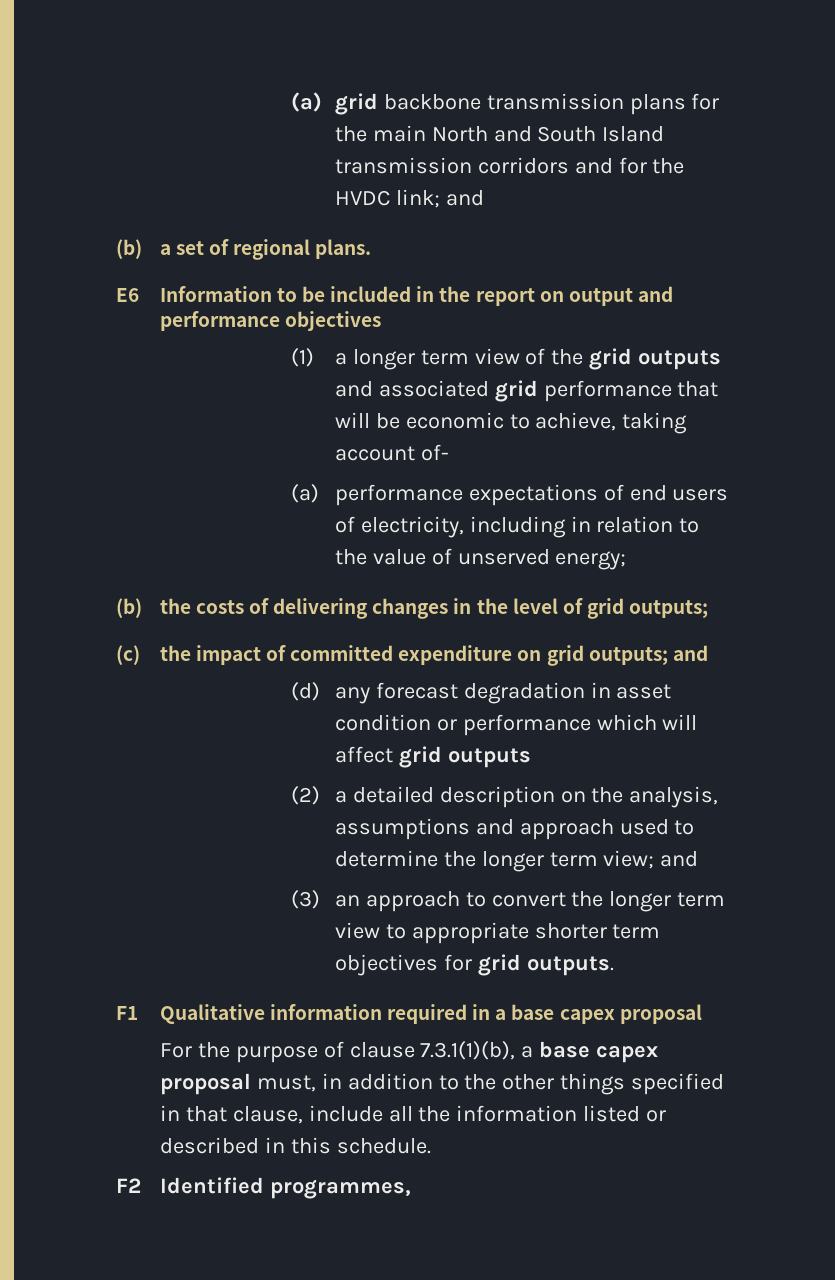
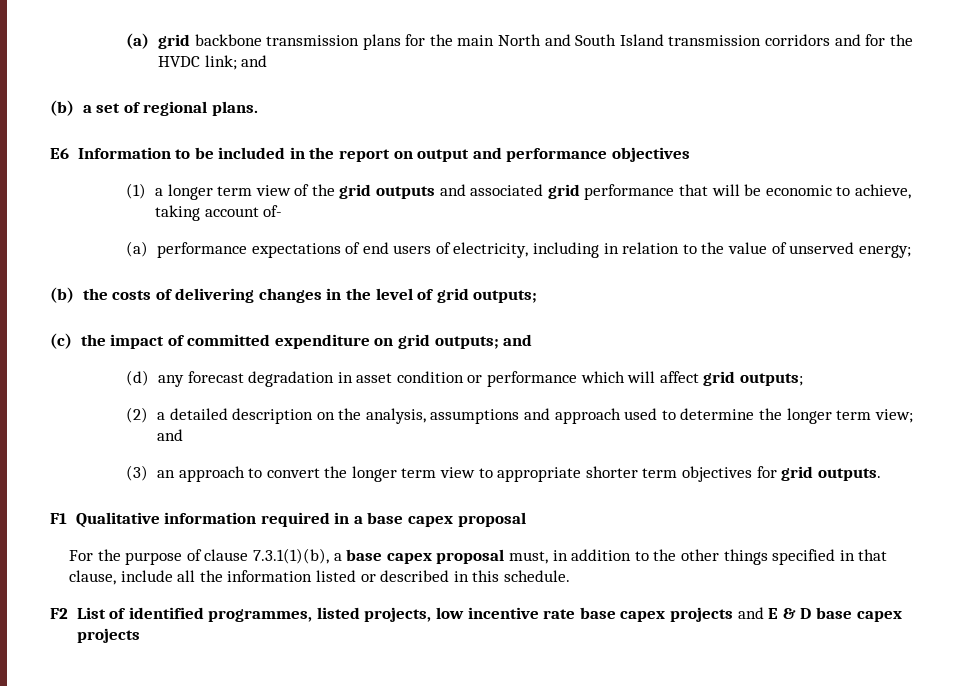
- (d) any forecast degradation in asset condition or performance which will affect grid outputs
+ (d) any forecast degradation in asset condition or performance which will affect grid outputs;
- F2 Identified programmes,
+ F2 List of identified programmes, listed projects, low incentive rate base capex projects and E & D base capex projects

